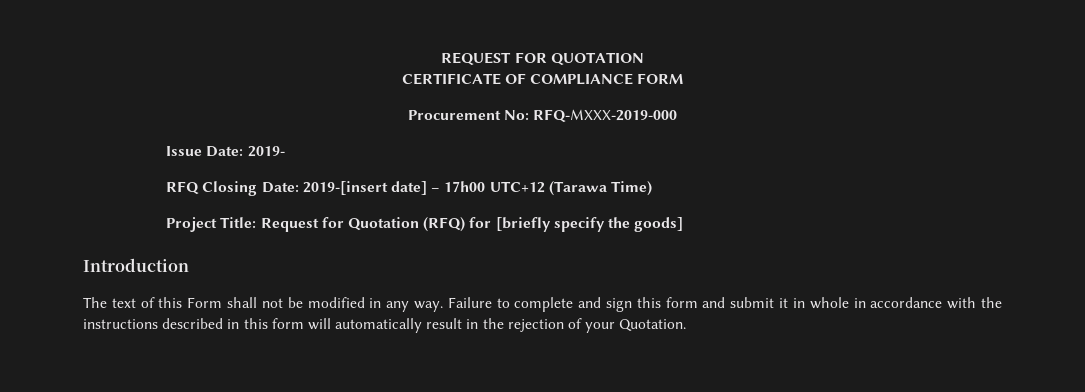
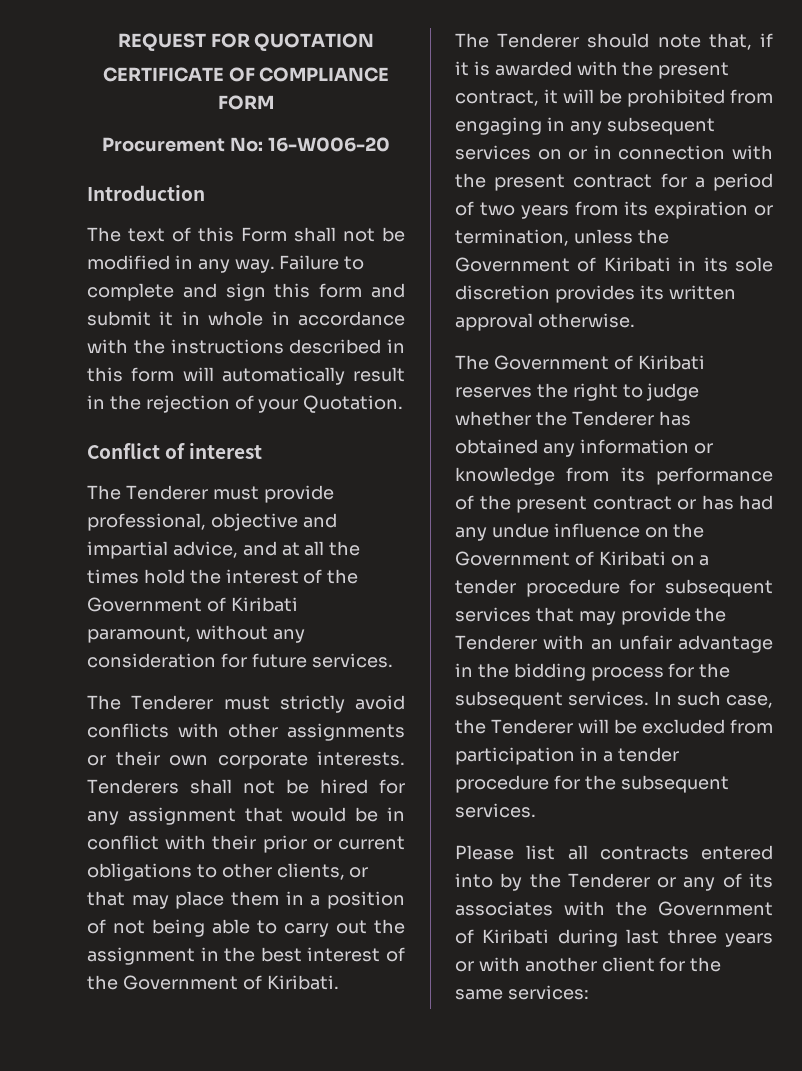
- Procurement No: RFQ-MXXX-2019-000
- Issue Date: 2019-
- RFQ Closing Date: 2019-[insert date] – 17h00 UTC+12 (Tarawa Time)
- Project Title: Request for Quotation (RFQ) for [briefly specify the goods]
+ Procurement No: 16-W006-20
+ Conflict of interest
+ The Tenderer must provide professional, objective and impartial advice, and at all the times hold the interest of the Government of Kiribati paramount, without any consideration for future services.
+ The Tenderer must strictly avoid conflicts with other assignments or their own corporate interests. Tenderers shall not be hired for any assignment that would be in conflict with their prior or current obligations to other clients, or that may place them in a position of not being able to carry out the assignment in the best interest of the Government of Kiribati.
+ The Tenderer should note that, if it is awarded with the present contract, it will be prohibited from engaging in any subsequent services on or in connection with the present contract for a period of two years from its expiration or termination, unless the Government of Kiribati in its sole discretion provides its written approval otherwise.
+ The Government of Kiribati reserves the right to judge whether the Tenderer has obtained any information or knowledge from its performance of the present contract or has had any undue influence on the Government of Kiribati on a tender procedure for subsequent services that may provide the Tenderer with an unfair advantage in the bidding process for the subsequent services. In such case, the Tenderer will be excluded from participation in a tender procedure for the subsequent services.
+ Please list all contracts entered into by the Tenderer or any of its associates with the Government of Kiribati during last three years or with another client for the same services:

